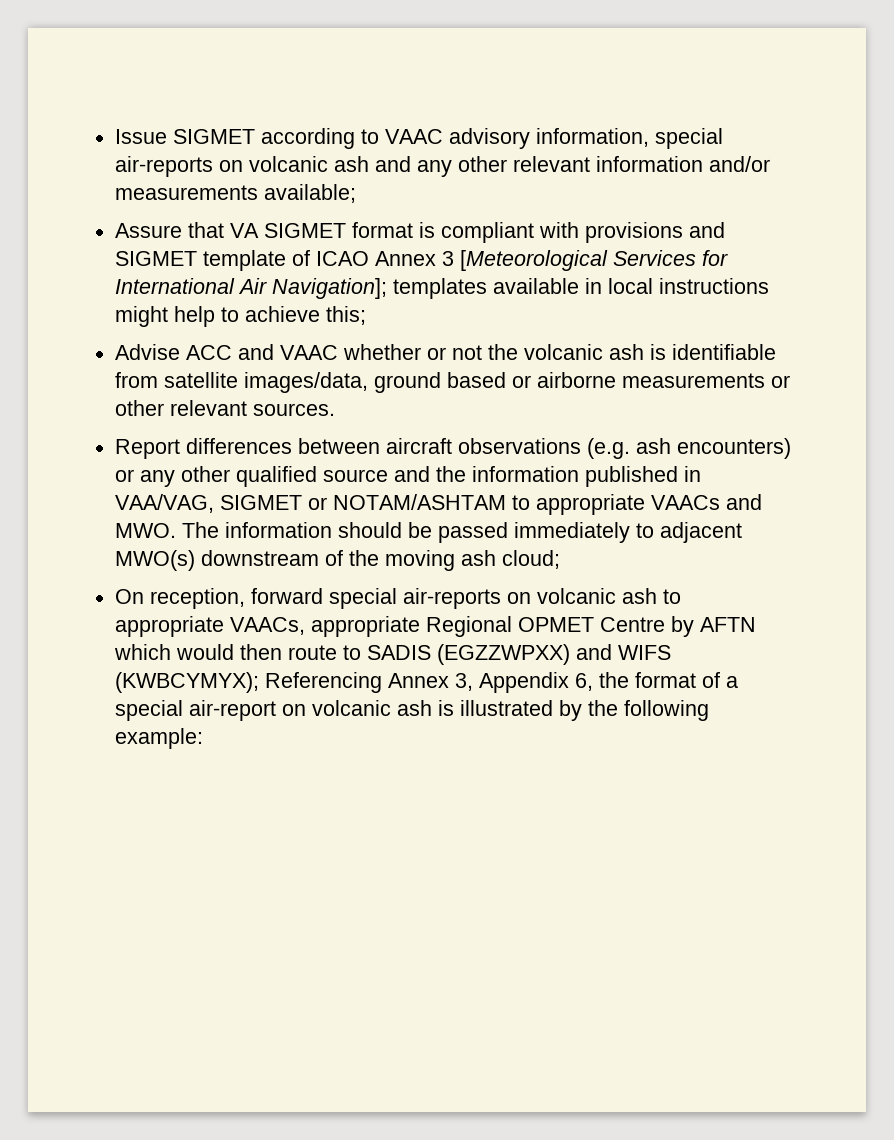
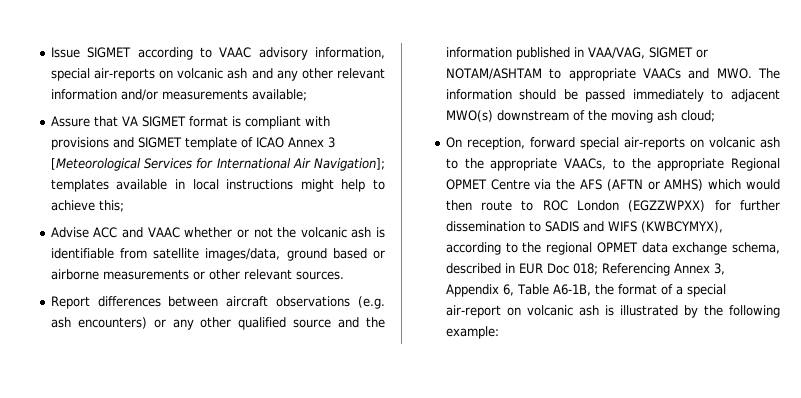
- On reception, forward special air-reports on volcanic ash to appropriate VAACs, appropriate Regional OPMET Centre by AFTN which would then route to SADIS (EGZZWPXX) and WIFS (KWBCYMYX); Referencing Annex 3, Appendix 6, the format of a special air-report on volcanic ash is illustrated by the following example:
+ On reception, forward special air-reports on volcanic ash to the appropriate VAACs, to the appropriate Regional OPMET Centre via the AFS (AFTN or AMHS) which would then route to ROC London (EGZZWPXX) for further dissemination to SADIS and WIFS (KWBCYMYX), according to the regional OPMET data exchange schema, described in EUR Doc 018; Referencing Annex 3, Appendix 6, Table A6-1B, the format of a special air-report on volcanic ash is illustrated by the following example:

